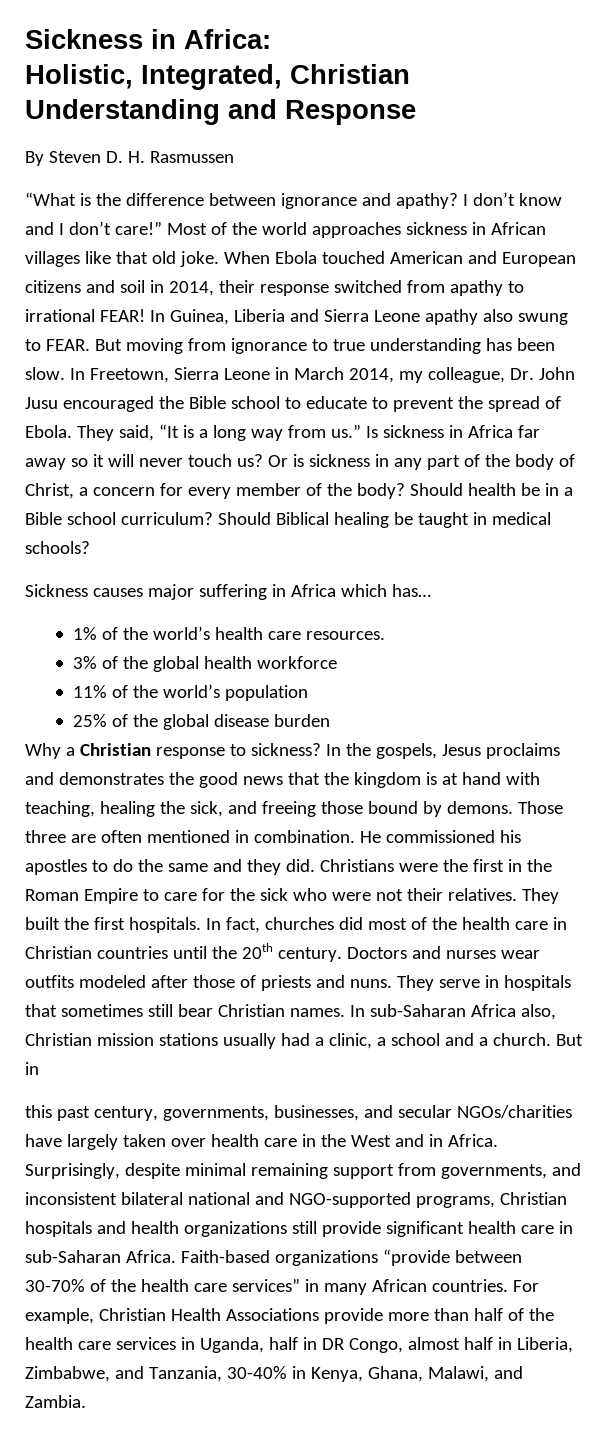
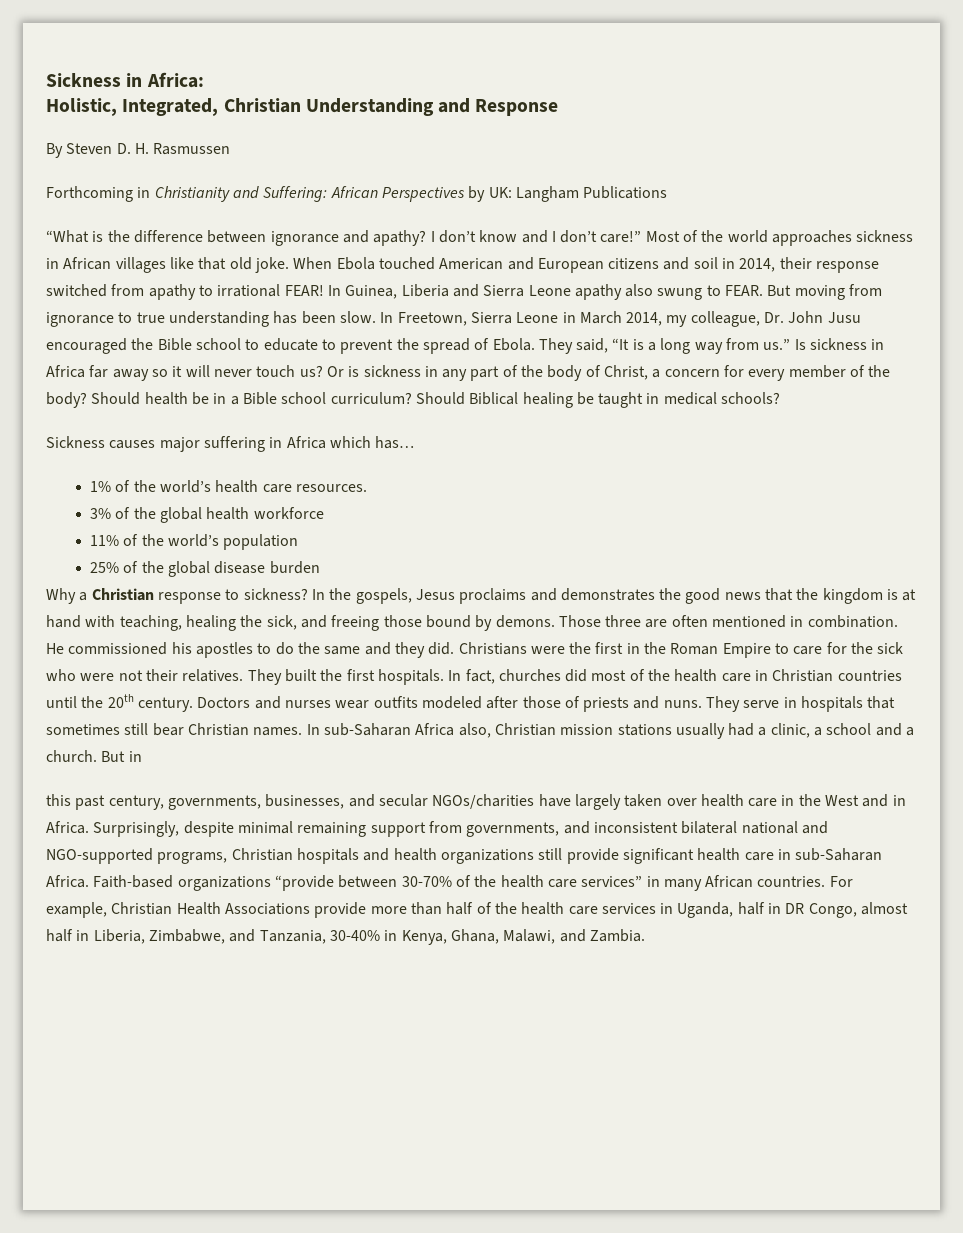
+ Forthcoming in Christianity and Suffering: African Perspectives by UK: Langham Publications

